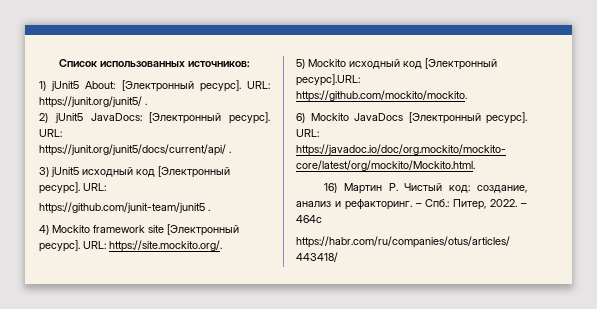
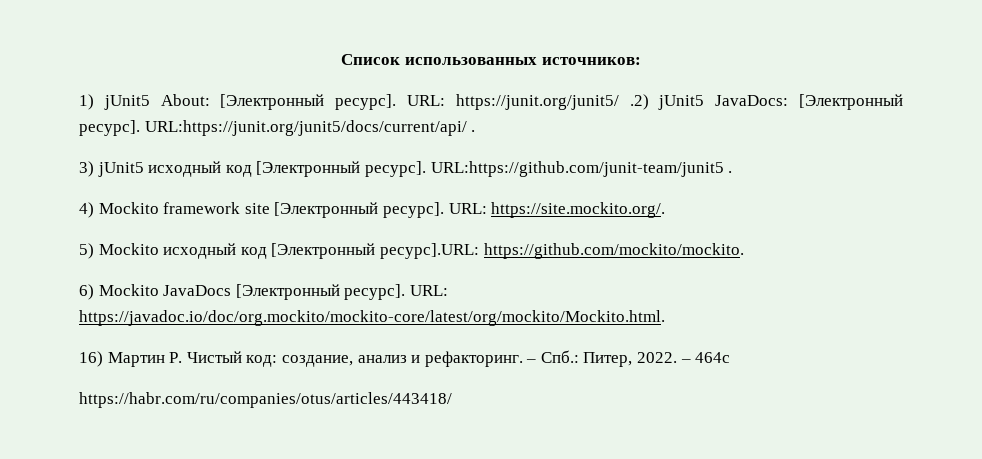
- URL: https://junit.org/junit5/ .
- 2) jUnit5 JavaDocs: [Электронный ресурс]. URL:
- https://junit.org/junit5/docs/current/api/ .
+ URL: https://junit.org/junit5/ .2) jUnit5 JavaDocs: [Электронный ресурс]. URL:https://junit.org/junit5/docs/current/api/ .
- 3) jUnit5 исходный код [Электронный ресурс]. URL:
- https://github.com/junit-team/junit5 .
+ 3) jUnit5 исходный код [Электронный ресурс]. URL:https://github.com/junit-team/junit5 .

